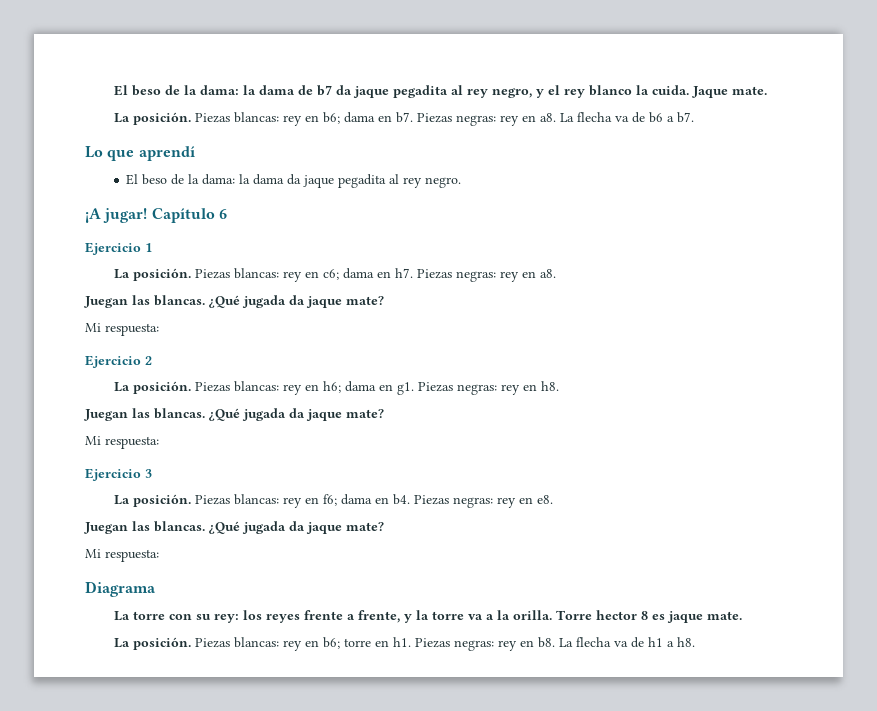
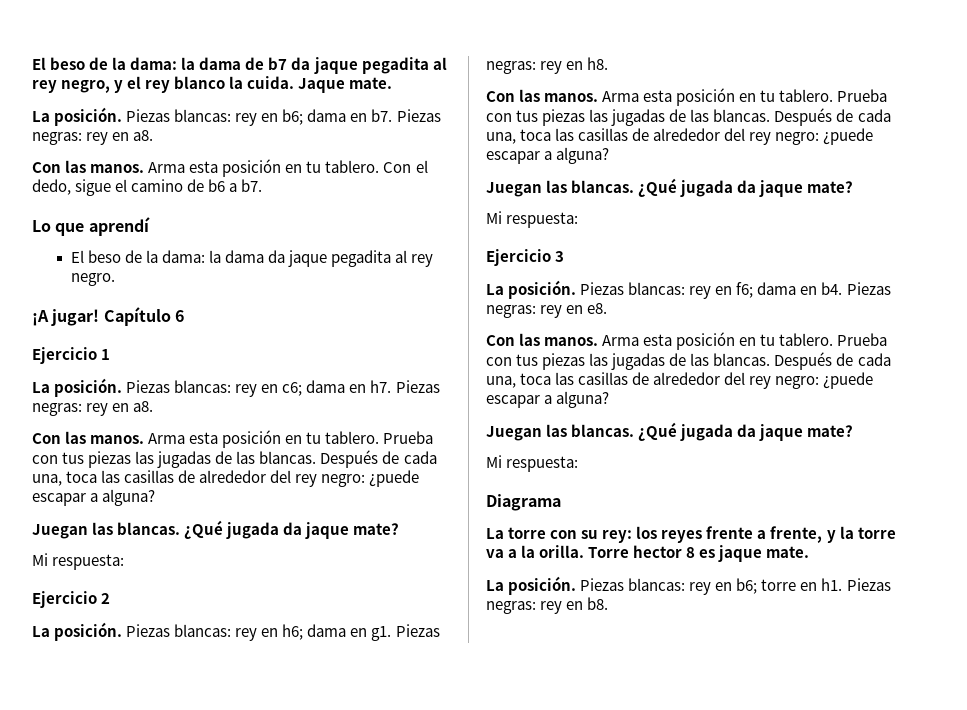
- Piezas blancas: rey en b6; dama en b7. Piezas negras: rey en a8. La flecha va de b6 a b7.
+ Piezas blancas: rey en b6; dama en b7. Piezas negras: rey en a8.
+ Con las manos. Arma esta posición en tu tablero. Con el dedo, sigue el camino de b6 a b7.
  Piezas blancas: rey en c6; dama en h7. Piezas negras: rey en a8.
+ Con las manos. Arma esta posición en tu tablero. Prueba con tus piezas las jugadas de las blancas. Después de cada una, toca las casillas de alrededor del rey negro: ¿puede escapar a alguna?
  Piezas negras: rey en h8.
+ Con las manos. Arma esta posición en tu tablero. Prueba con tus piezas las jugadas de las blancas. Después de cada una, toca las casillas de alrededor del rey negro: ¿puede escapar a alguna?
  Piezas negras: rey en e8.
+ Con las manos. Arma esta posición en tu tablero. Prueba con tus piezas las jugadas de las blancas. Después de cada una, toca las casillas de alrededor del rey negro: ¿puede escapar a alguna?
- La flecha va de h1 a h8.

